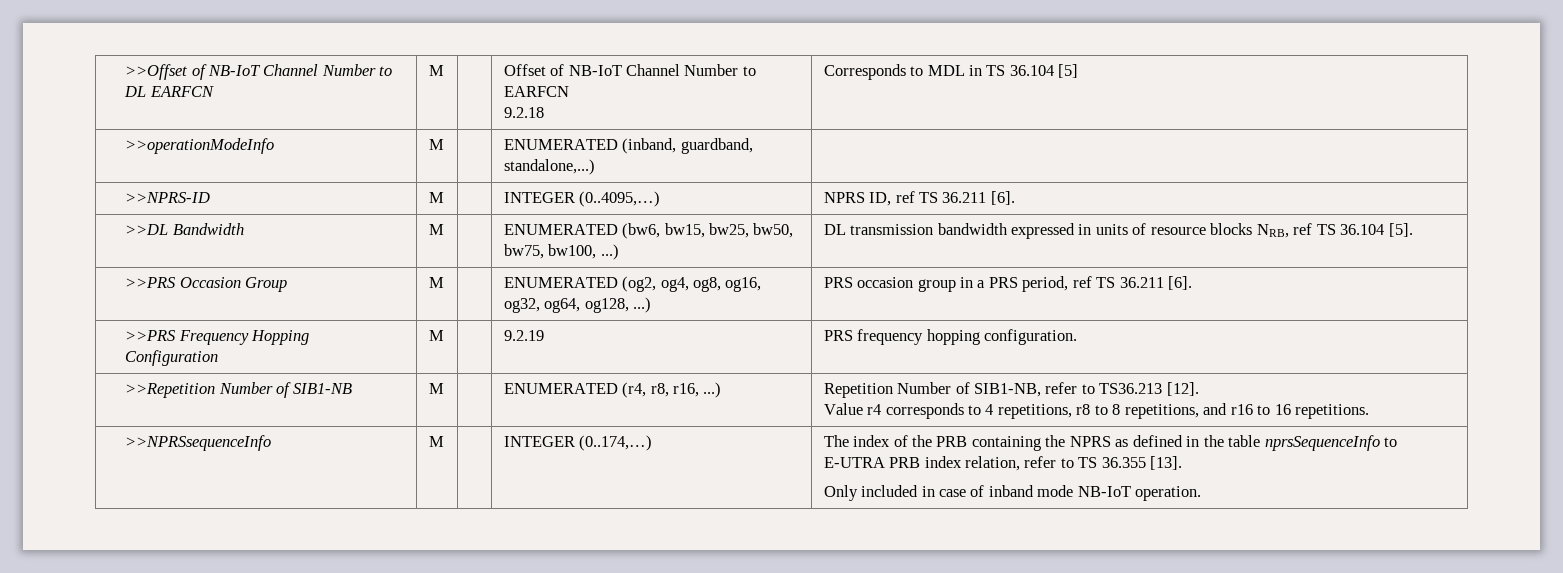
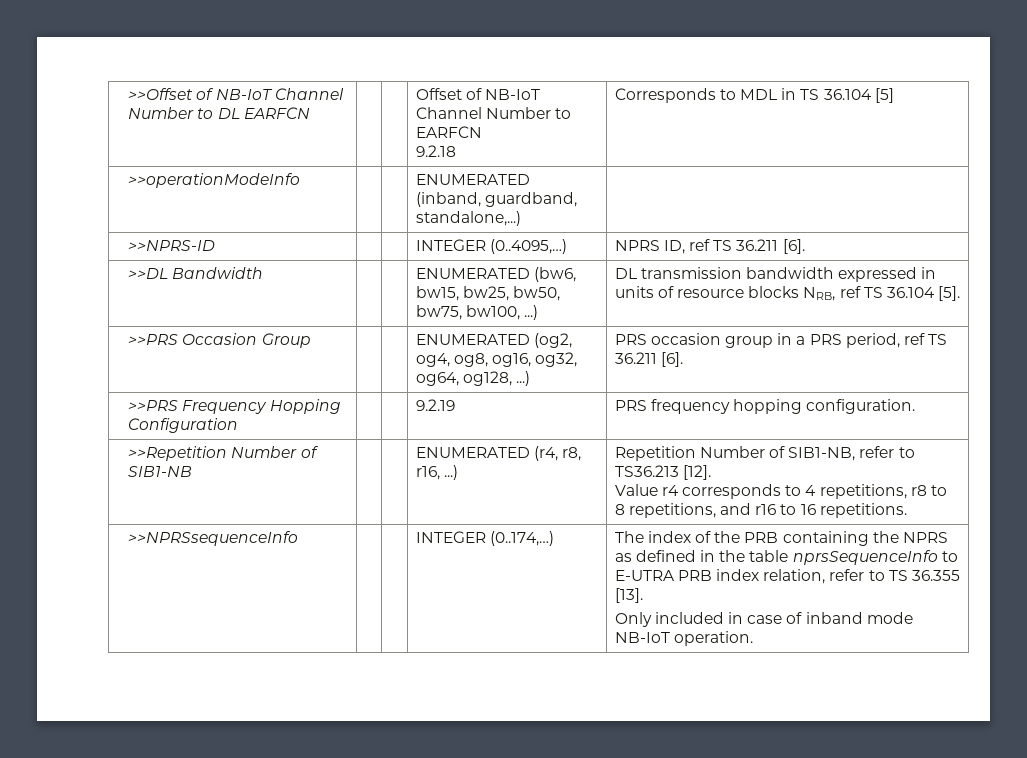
- >>Offset of NB-IoT Channel Number to DL EARFCN | M | | Offset of NB-IoT Channel Number to EARFCN
+ >>Offset of NB-IoT Channel Number to DL EARFCN | | | Offset of NB-IoT Channel Number to EARFCN
- >>operationModeInfo | M | | ENUMERATED (inband, guardband, standalone,...) |
+ >>operationModeInfo | | | ENUMERATED (inband, guardband, standalone,...) |
- >>NPRS-ID | M | | INTEGER (0..4095,…) | NPRS ID, ref TS 36.211 [6].
+ >>NPRS-ID | | | INTEGER (0..4095,…) | NPRS ID, ref TS 36.211 [6].
- >>DL Bandwidth | M | | ENUMERATED (bw6, bw15, bw25, bw50, bw75, bw100, ...) | DL transmission bandwidth expressed in units of resource blocks NRB, ref TS 36.104 [5].
+ >>DL Bandwidth | | | ENUMERATED (bw6, bw15, bw25, bw50, bw75, bw100, ...) | DL transmission bandwidth expressed in units of resource blocks NRB, ref TS 36.104 [5].
- >>PRS Occasion Group | M | | ENUMERATED (og2, og4, og8, og16, og32, og64, og128, ...) | PRS occasion group in a PRS period, ref TS 36.211 [6].
+ >>PRS Occasion Group | | | ENUMERATED (og2, og4, og8, og16, og32, og64, og128, ...) | PRS occasion group in a PRS period, ref TS 36.211 [6].
- >>PRS Frequency Hopping Configuration | M | | 9.2.19 | PRS frequency hopping configuration.
+ >>PRS Frequency Hopping Configuration | | | 9.2.19 | PRS frequency hopping configuration.
- >>Repetition Number of SIB1-NB | M | | ENUMERATED (r4, r8, r16, ...) | Repetition Number of SIB1-NB, refer to TS36.213 [12].
+ >>Repetition Number of SIB1-NB | | | ENUMERATED (r4, r8, r16, ...) | Repetition Number of SIB1-NB, refer to TS36.213 [12].
- >>NPRSsequenceInfo | M | | INTEGER (0..174,…) | The index of the PRB containing the NPRS as defined in the table nprsSequenceInfo to E-UTRA PRB index relation, refer to TS 36.355 [13].
+ >>NPRSsequenceInfo | | | INTEGER (0..174,…) | The index of the PRB containing the NPRS as defined in the table nprsSequenceInfo to E-UTRA PRB index relation, refer to TS 36.355 [13].

